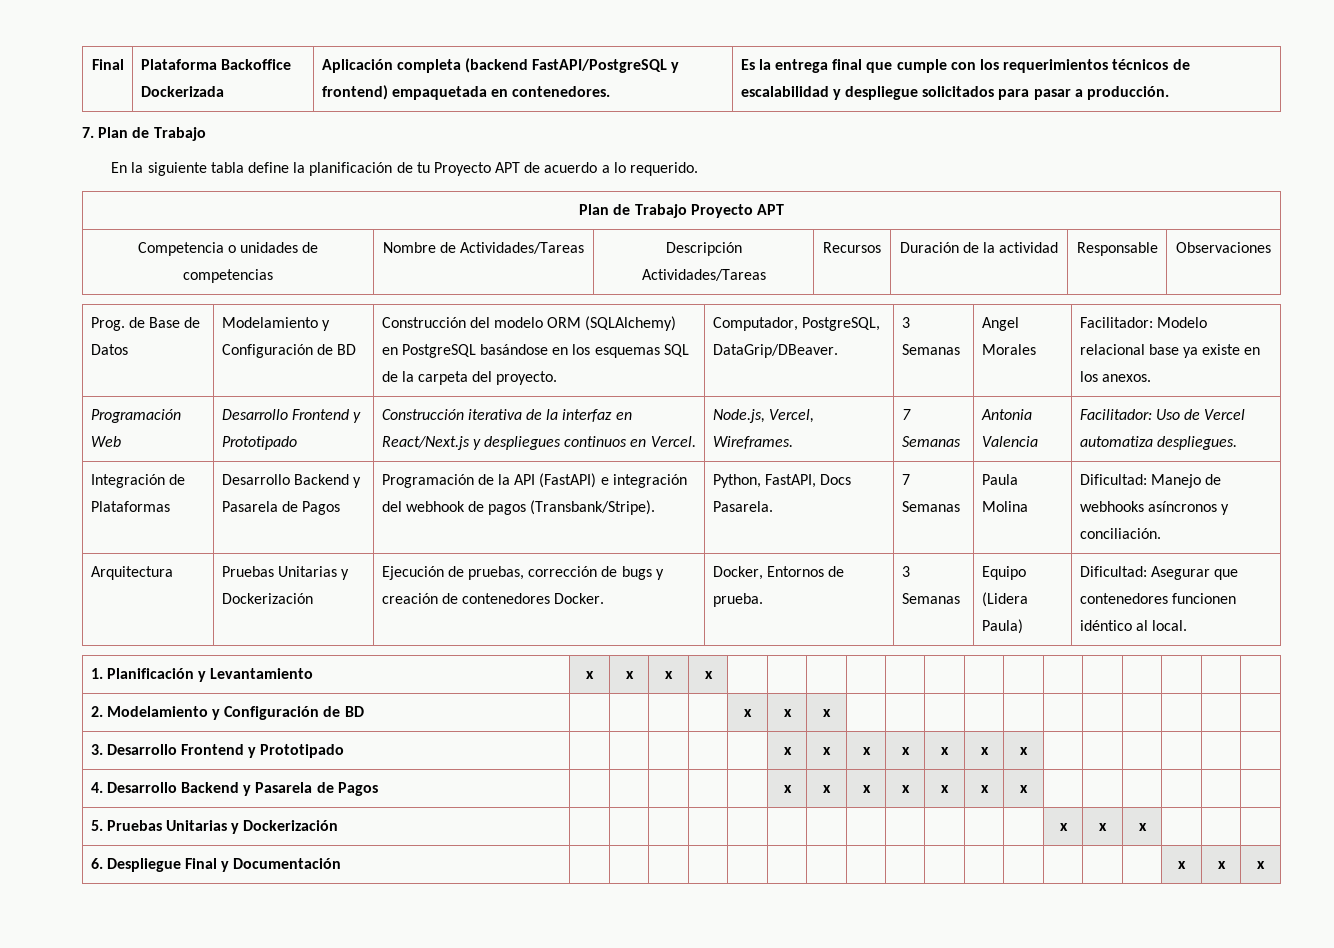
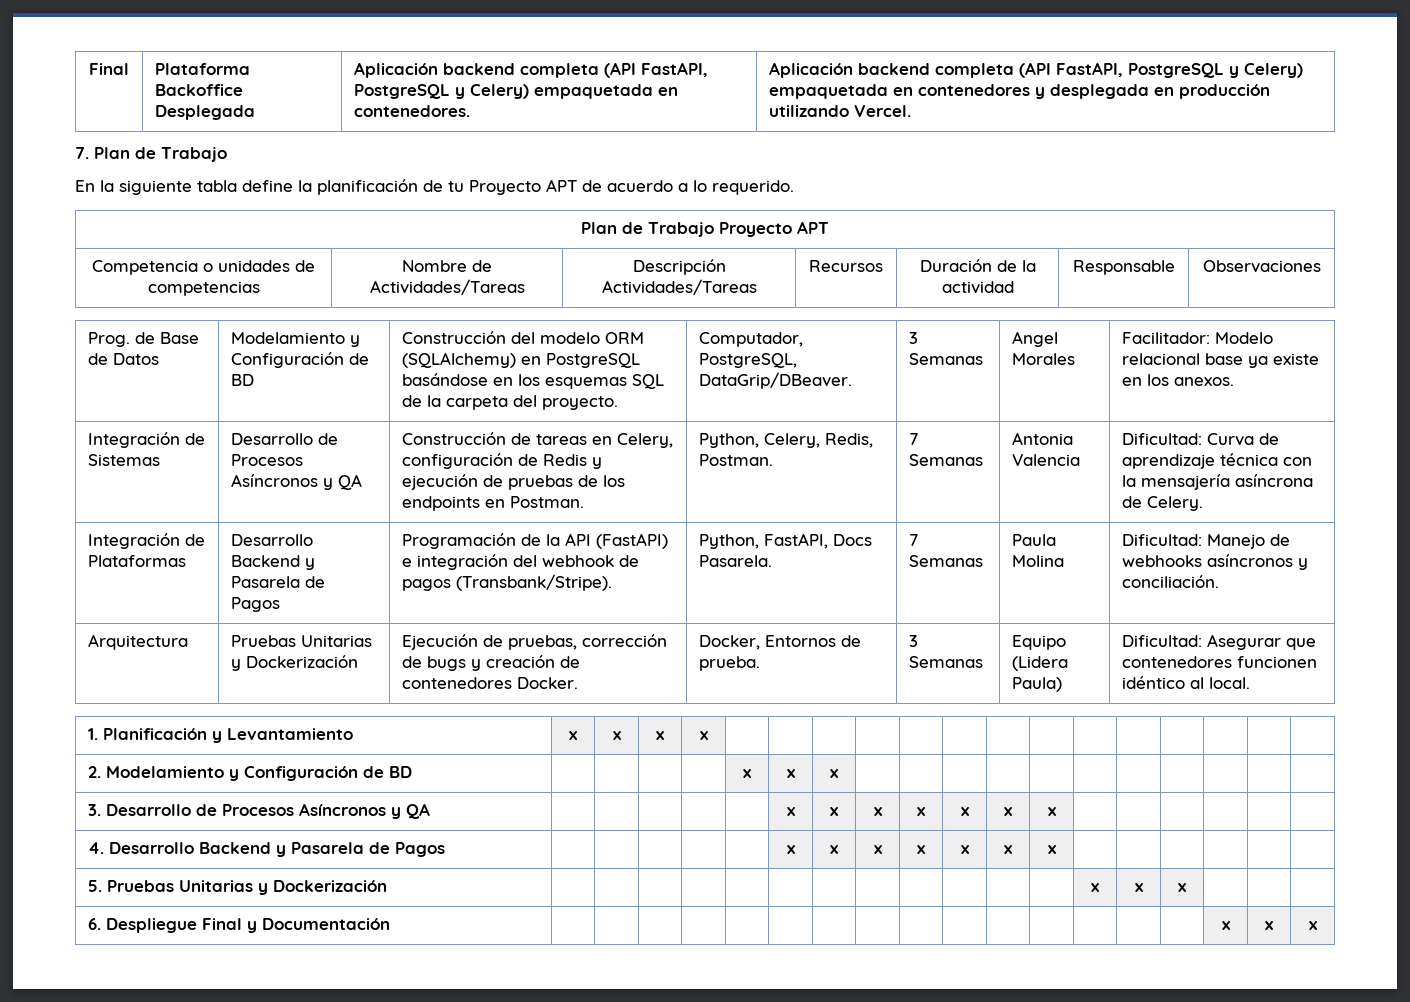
- Final | Plataforma Backoffice Dockerizada | Aplicación completa (backend FastAPI/PostgreSQL y frontend) empaquetada en contenedores. | Es la entrega final que cumple con los requerimientos técnicos de escalabilidad y despliegue solicitados para pasar a producción.
+ Final | Plataforma Backoffice Desplegada | Aplicación backend completa (API FastAPI, PostgreSQL y Celery) empaquetada en contenedores. | Aplicación backend completa (API FastAPI, PostgreSQL y Celery) empaquetada en contenedores y desplegada en producción utilizando Vercel.
- Programación Web | Desarrollo Frontend y Prototipado | Construcción iterativa de la interfaz en React/Next.js y despliegues continuos en Vercel. | Node.js, Vercel, Wireframes. | 7 Semanas | Antonia Valencia | Facilitador: Uso de Vercel automatiza despliegues.
+ Integración de Sistemas | Desarrollo de Procesos Asíncronos y QA | Construcción de tareas en Celery, configuración de Redis y ejecución de pruebas de los endpoints en Postman. | Python, Celery, Redis, Postman. | 7 Semanas | Antonia Valencia | Dificultad: Curva de aprendizaje técnica con la mensajería asíncrona de Celery.
- 3. Desarrollo Frontend y Prototipado | | | | | | x | x | x | x | x | x | x | | | | | |
+ 3. Desarrollo de Procesos Asíncronos y QA | | | | | | x | x | x | x | x | x | x | | | | | |

